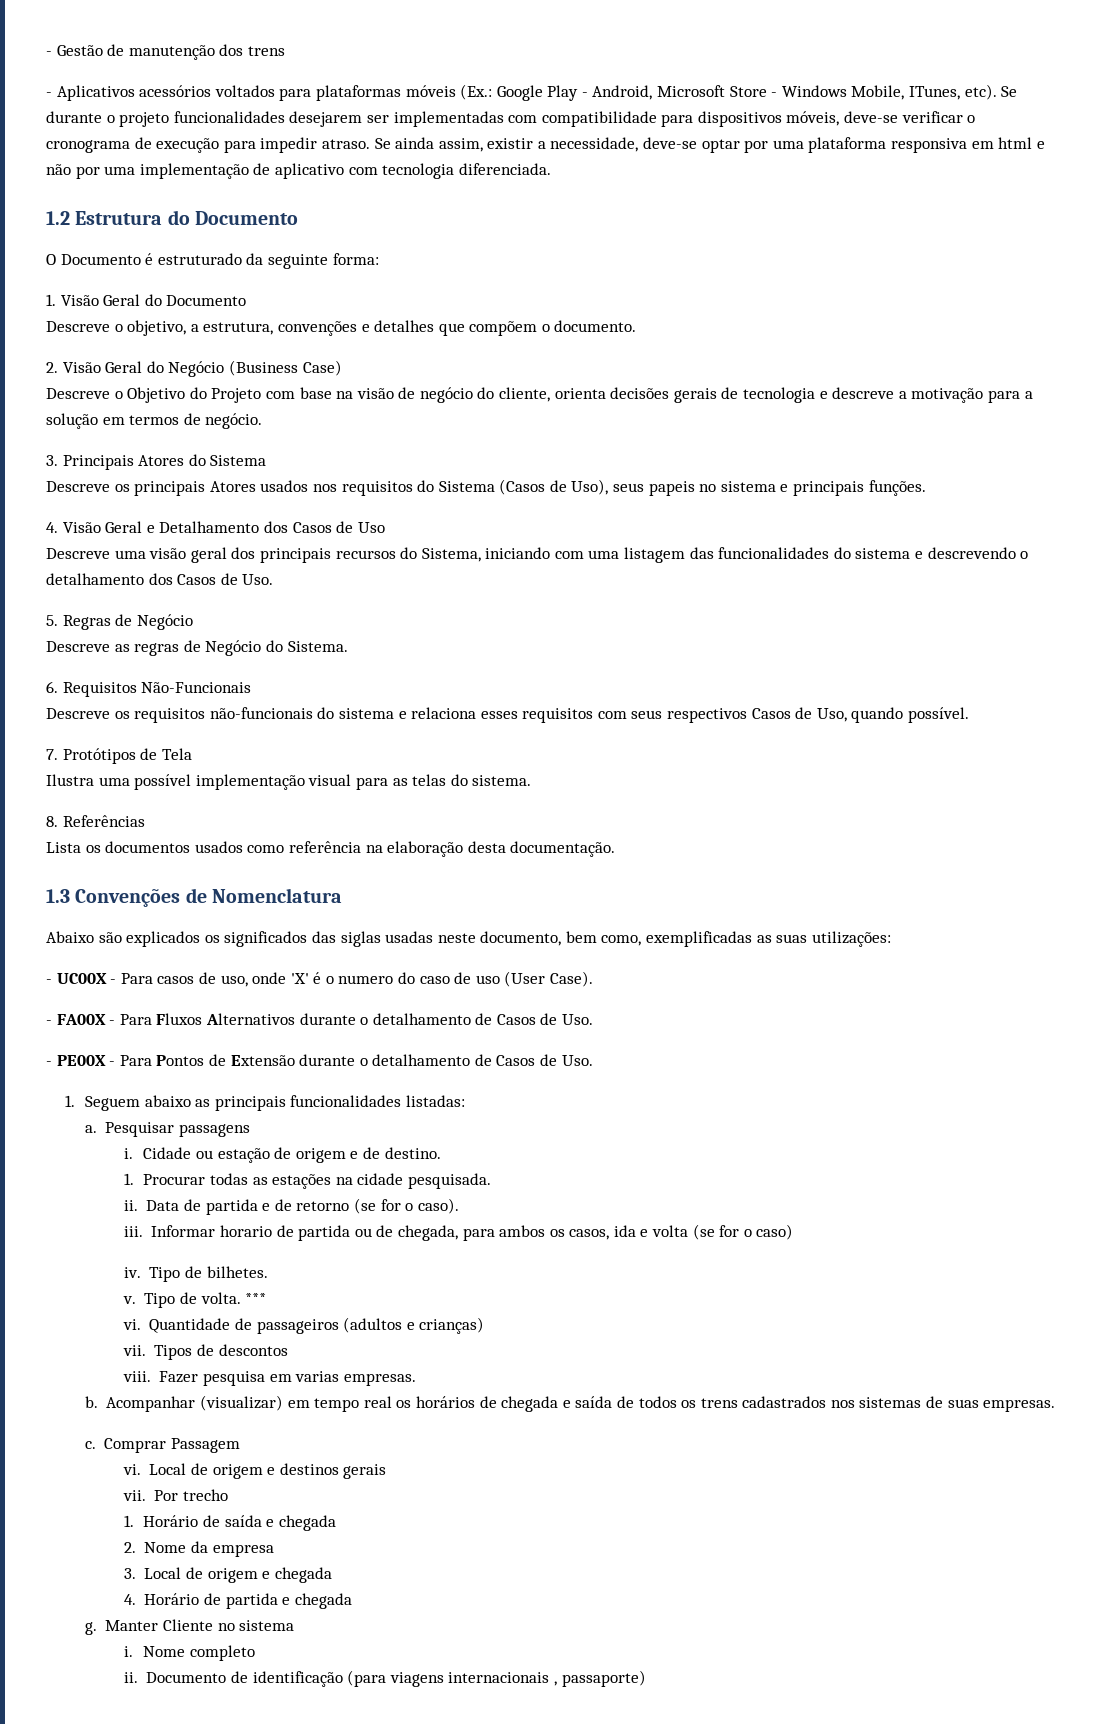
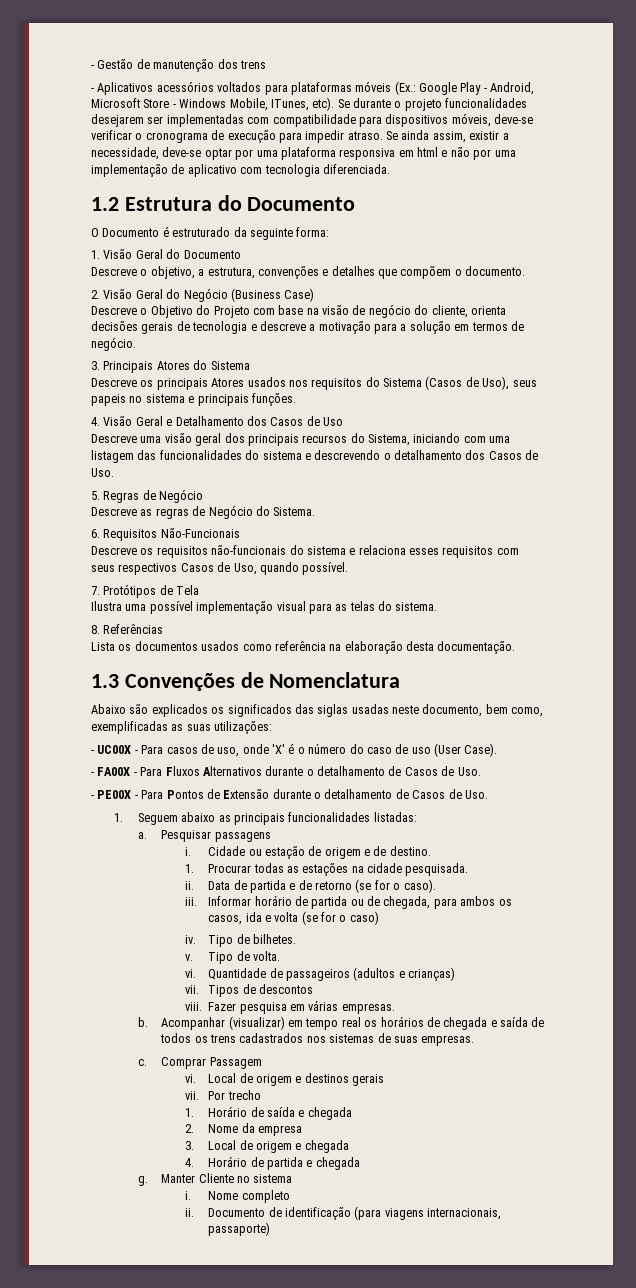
- - UC00X - Para casos de uso, onde 'X' é o numero do caso de uso (User Case).
+ - UC00X - Para casos de uso, onde 'X' é o número do caso de uso (User Case).
- Informar horario de partida ou de chegada, para ambos os casos, ida e volta (se for o caso)
+ Informar horário de partida ou de chegada, para ambos os casos, ida e volta (se for o caso)
- ***
- Fazer pesquisa em varias empresas.
+ Fazer pesquisa em várias empresas.
- Documento de identificação (para viagens internacionais , passaporte)
+ Documento de identificação (para viagens internacionais, passaporte)

